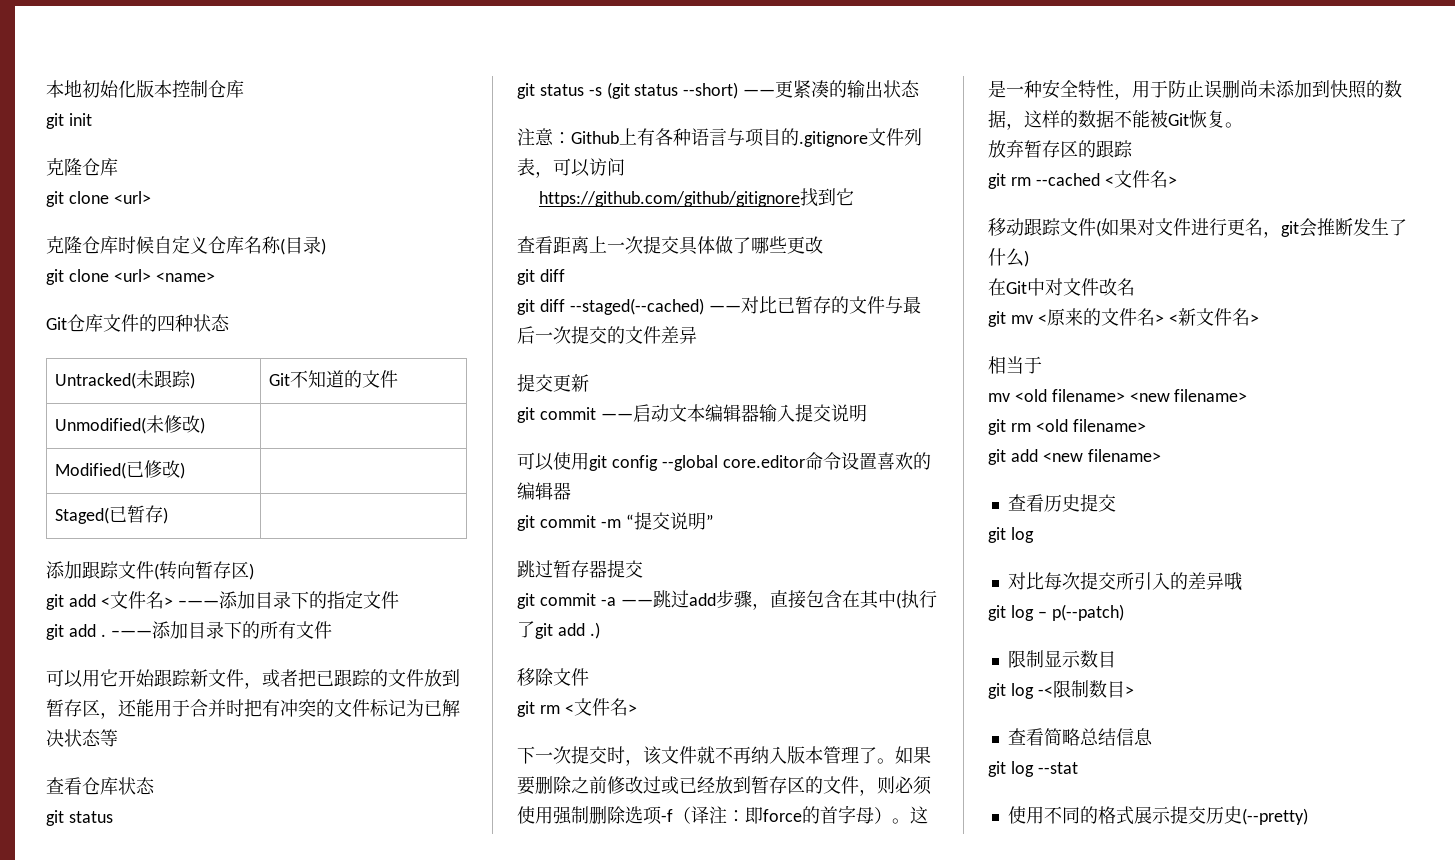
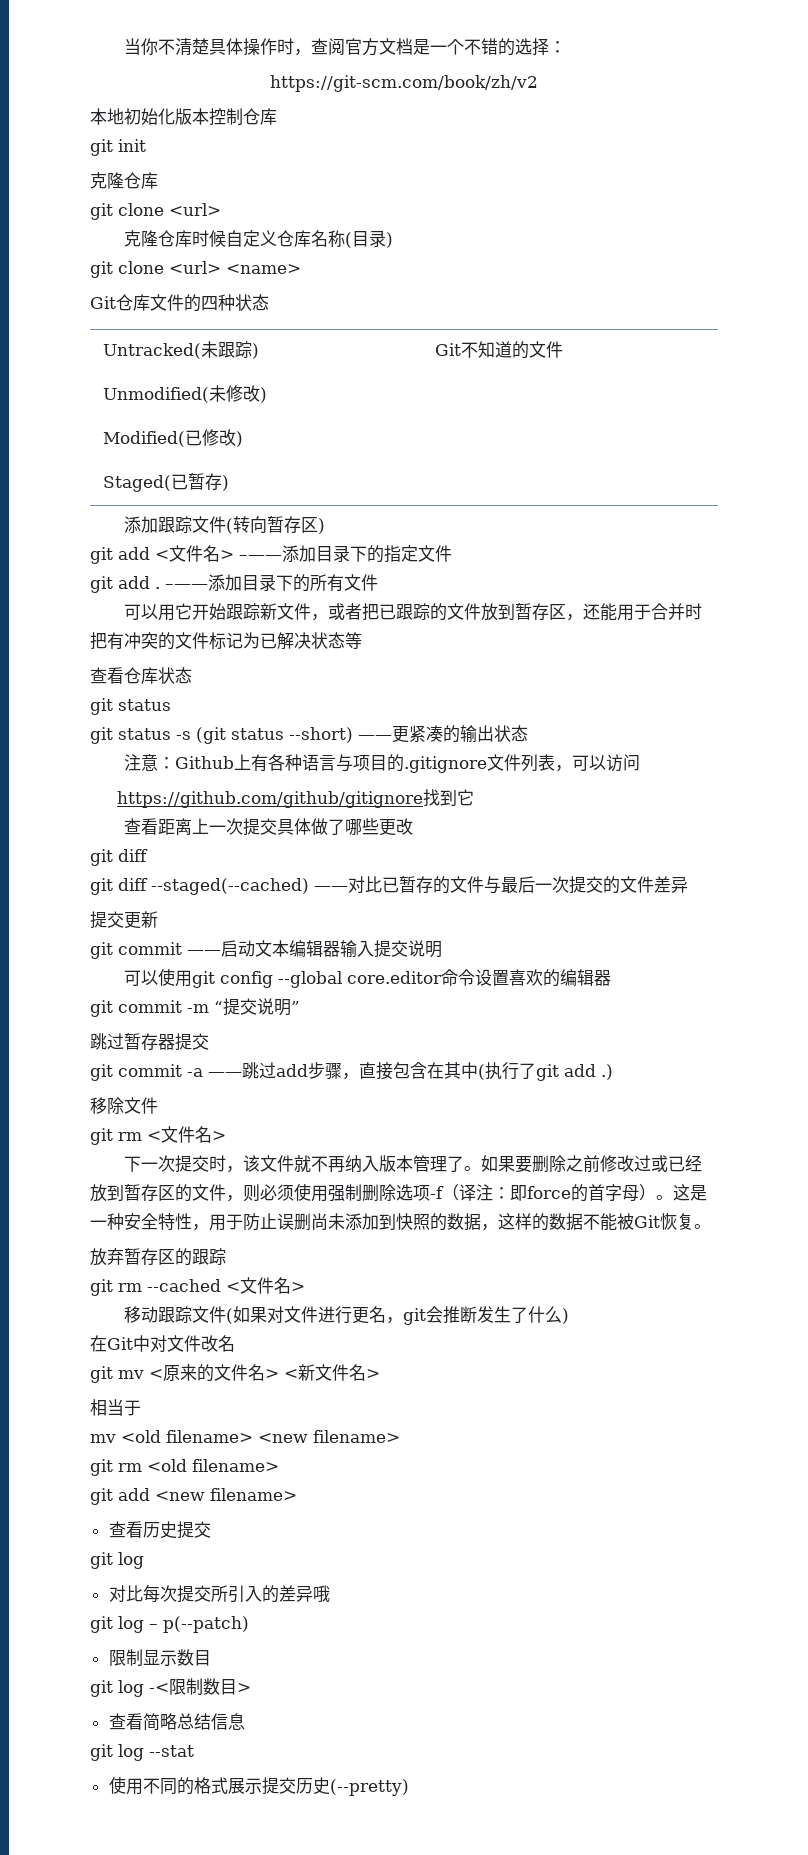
+ 当你不清楚具体操作时，查阅官方文档是一个不错的选择：
+ https://git-scm.com/book/zh/v2

